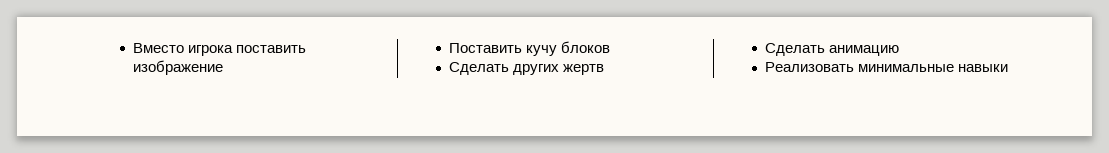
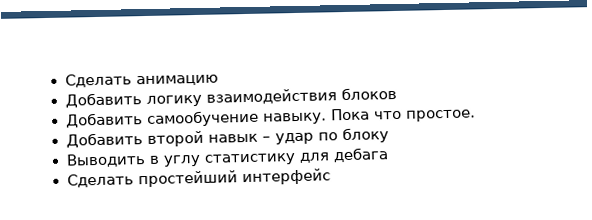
- Вместо игрока поставить изображение
- Поставить кучу блоков
- Сделать других жертв
  Сделать анимацию
- Реализовать минимальные навыки
+ Добавить логику взаимодействия блоков
+ Добавить самообучение навыку. Пока что простое.
+ Добавить второй навык – удар по блоку
+ Выводить в углу статистику для дебага
+ Сделать простейший интерфейс

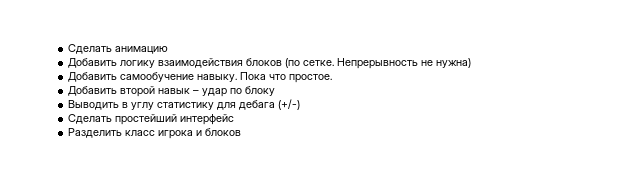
- Добавить логику взаимодействия блоков
+ Добавить логику взаимодействия блоков (по сетке. Непрерывность не нужна)
- Выводить в углу статистику для дебага
+ Выводить в углу статистику для дебага (+/-)
+ Разделить класс игрока и блоков

